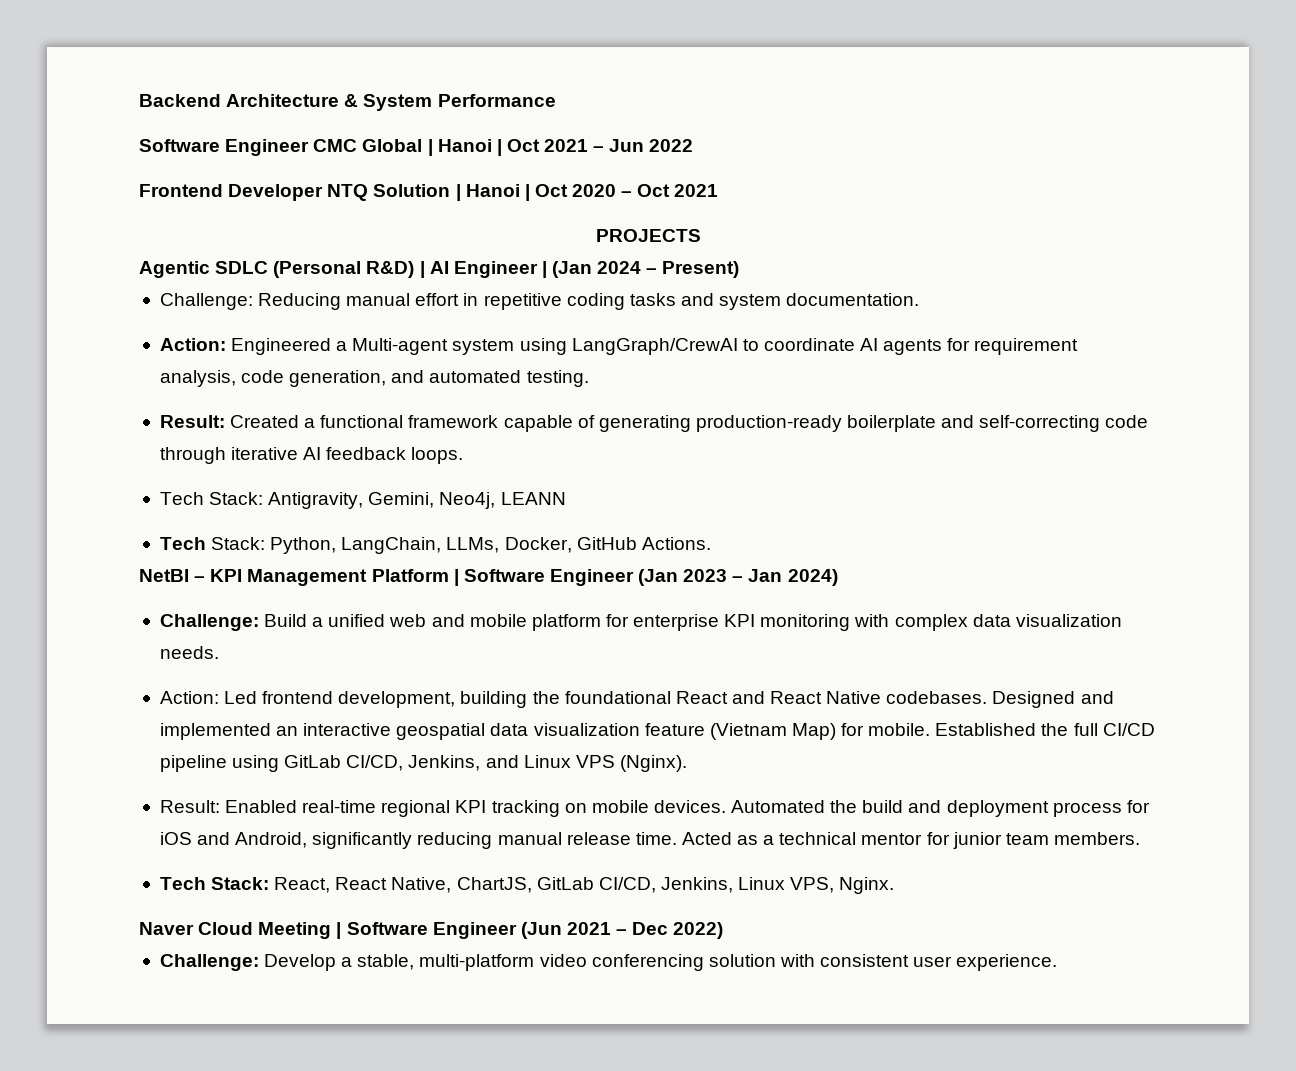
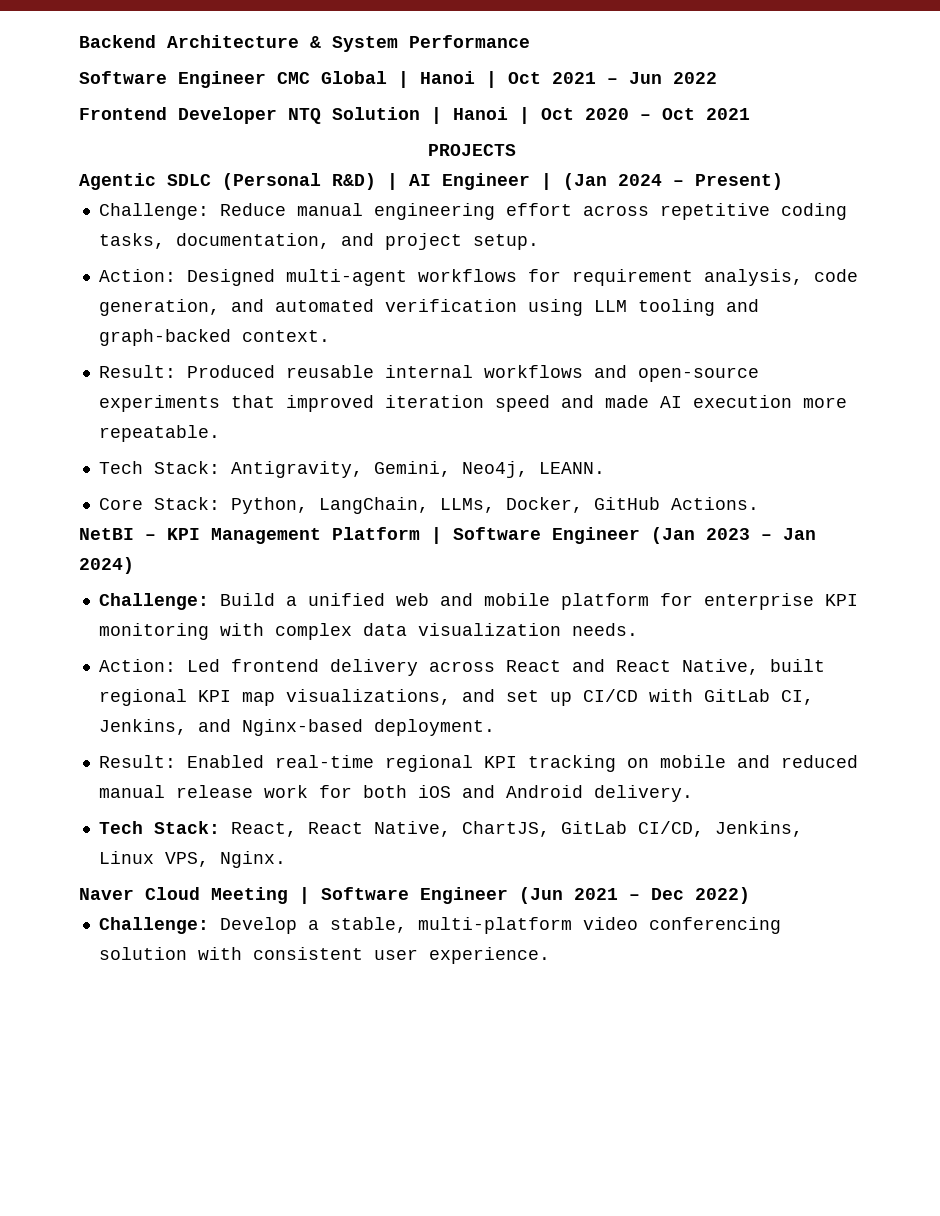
- Challenge: Reducing manual effort in repetitive coding tasks and system documentation.
- Action: Engineered a Multi-agent system using LangGraph/CrewAI to coordinate AI agents for requirement analysis, code generation, and automated testing.
- Result: Created a functional framework capable of generating production-ready boilerplate and self-correcting code through iterative AI feedback loops.
+ Challenge: Reduce manual engineering effort across repetitive coding tasks, documentation, and project setup.
+ Action: Designed multi-agent workflows for requirement analysis, code generation, and automated verification using LLM tooling and graph-backed context.
+ Result: Produced reusable internal workflows and open-source experiments that improved iteration speed and made AI execution more repeatable.
- Tech Stack: Antigravity, Gemini, Neo4j, LEANN
- Tech Stack: Python, LangChain, LLMs, Docker, GitHub Actions.
+ Tech Stack: Antigravity, Gemini, Neo4j, LEANN.
+ Core Stack: Python, LangChain, LLMs, Docker, GitHub Actions.
- Action: Led frontend development, building the foundational React and React Native codebases. Designed and implemented an interactive geospatial data visualization feature (Vietnam Map) for mobile. Established the full CI/CD pipeline using GitLab CI/CD, Jenkins, and Linux VPS (Nginx).
+ Action: Led frontend delivery across React and React Native, built regional KPI map visualizations, and set up CI/CD with GitLab CI, Jenkins, and Nginx-based deployment.
- Result: Enabled real-time regional KPI tracking on mobile devices. Automated the build and deployment process for iOS and Android, significantly reducing manual release time. Acted as a technical mentor for junior team members.
+ Result: Enabled real-time regional KPI tracking on mobile and reduced manual release work for both iOS and Android delivery.

